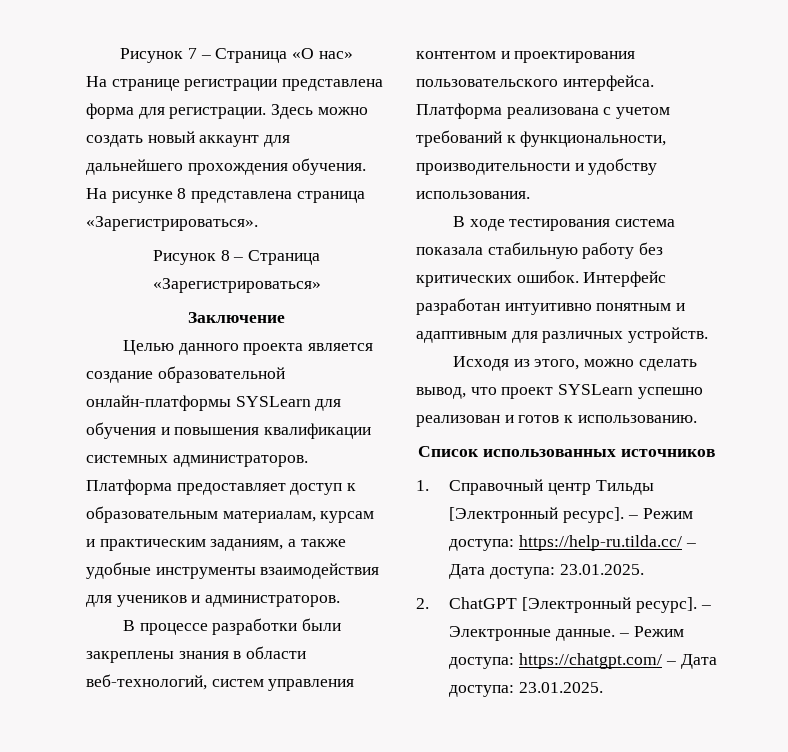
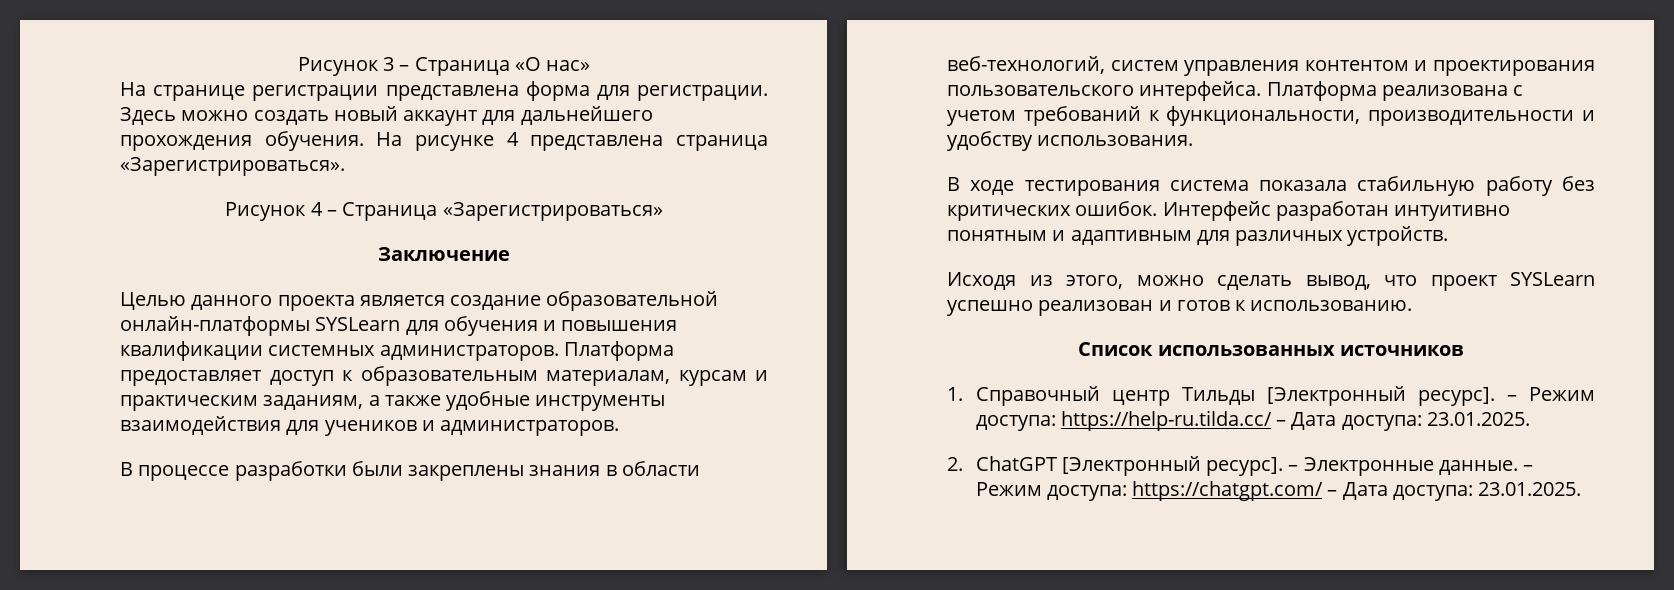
- Рисунок 7 – Страница «О нас»
+ Рисунок 3 – Страница «О нас»
- На рисунке 8 представлена страница «Зарегистрироваться».
+ На рисунке 4 представлена страница «Зарегистрироваться».
- Рисунок 8 – Страница «Зарегистрироваться»
+ Рисунок 4 – Страница «Зарегистрироваться»

